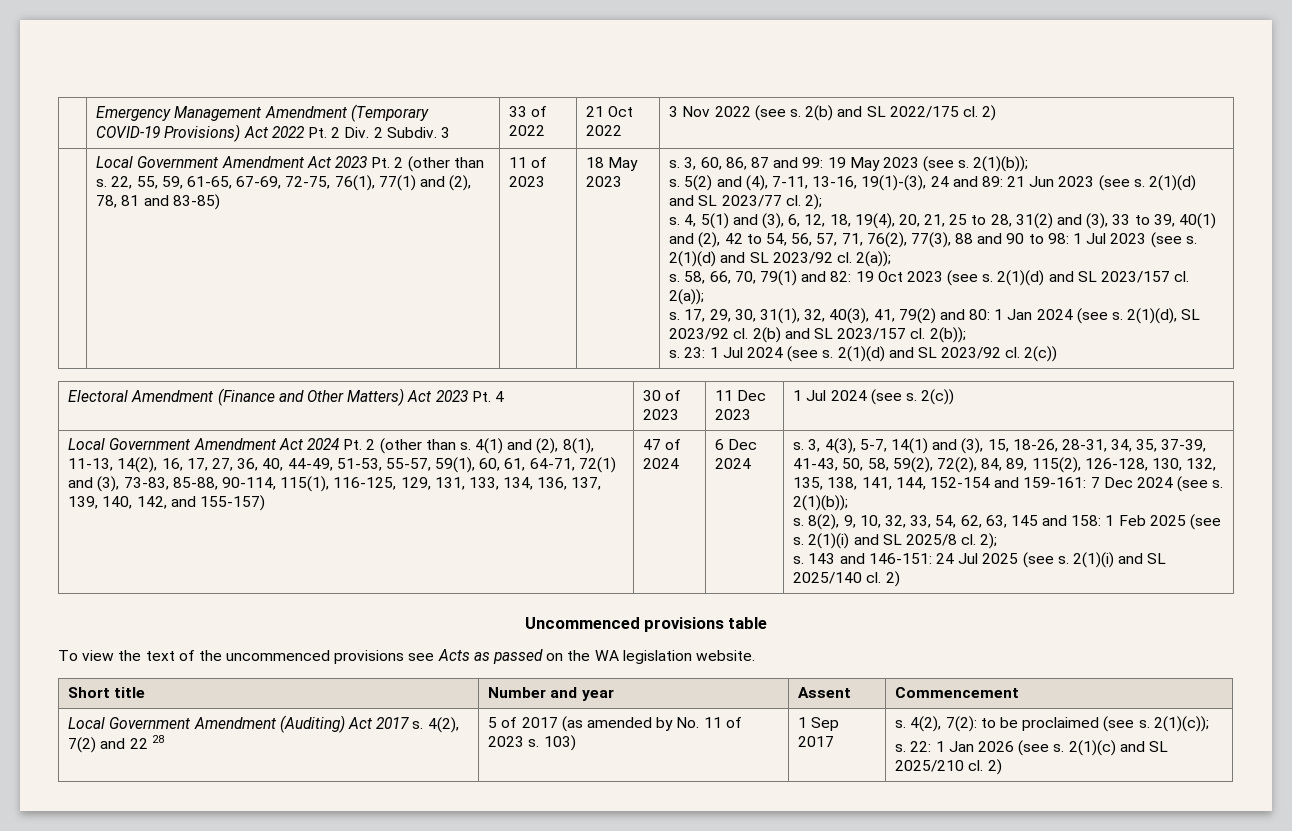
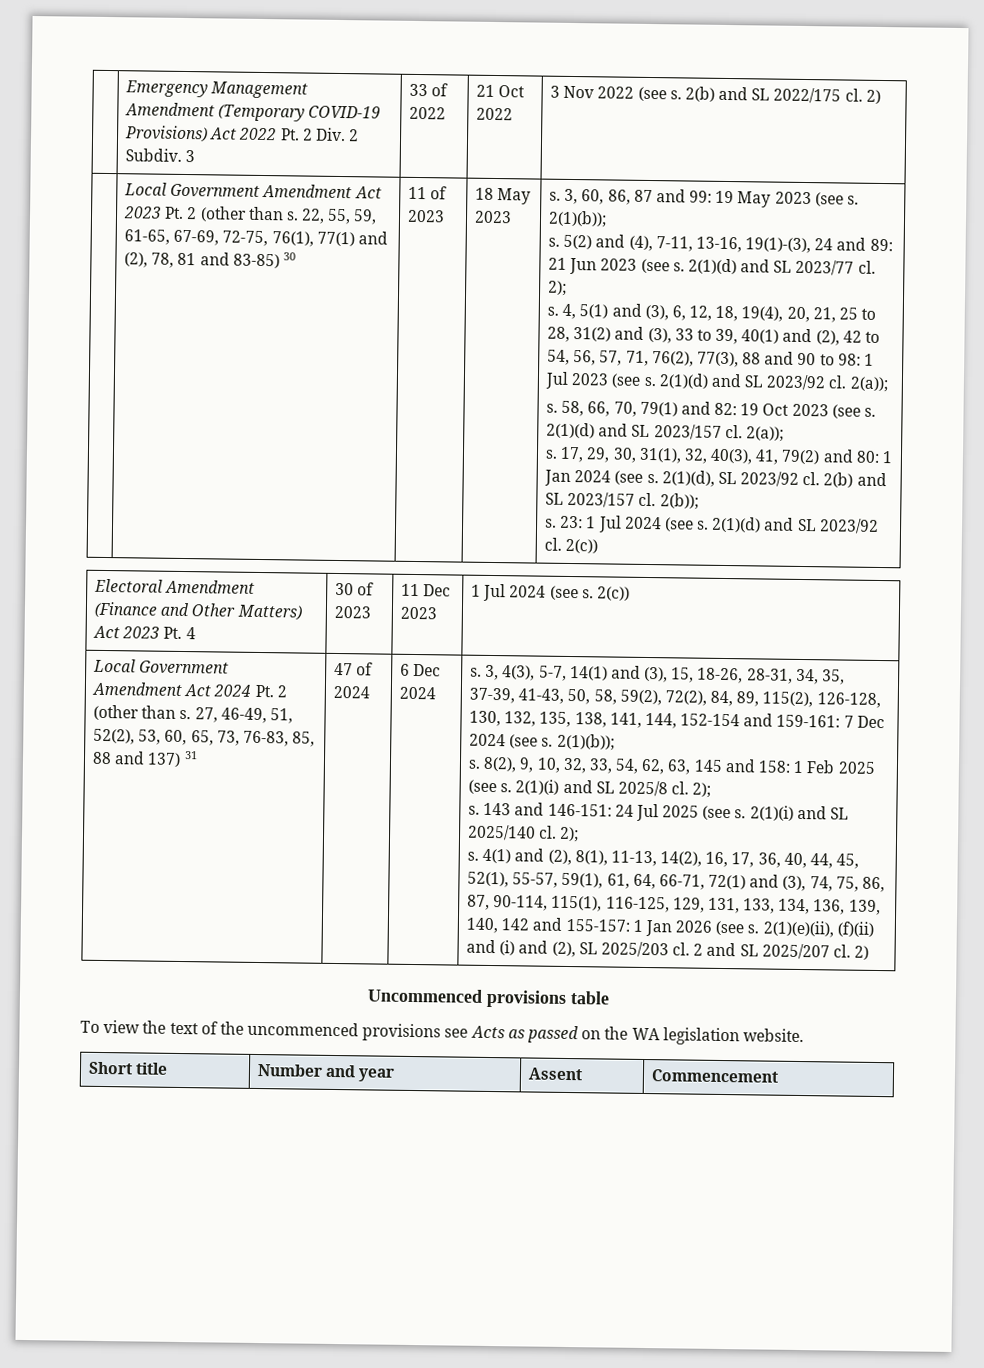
- 22, 55, 59, 61-65, 67-69, 72-75, 76(1), 77(1) and (2), 78, 81 and 83-85)
+ 22, 55, 59, 61-65, 67-69, 72-75, 76(1), 77(1) and (2), 78, 81 and 83-85) 30
- 4(1) and (2), 8(1), 11-13, 14(2), 16, 17, 27, 36, 40, 44-49, 51-53, 55-57, 59(1), 60, 61, 64-71, 72(1) and (3), 73-83, 85-88, 90-114, 115(1), 116-125, 129, 131, 133, 134, 136, 137, 139, 140, 142, and 155-157)
+ 27, 46-49, 51, 52(2), 53, 60, 65, 73, 76-83, 85, 88 and 137) 31
- 2(1)(i) and SL 2025/140 cl.
+ 2(1)(i) and SL 2025/140 cl. 2);
+ s. 4(1) and (2), 8(1), 11-13, 14(2), 16, 17, 36, 40, 44, 45, 52(1), 55-57, 59(1), 61, 64, 66-71, 72(1) and (3), 74, 75, 86, 87, 90-114, 115(1), 116-125, 129, 131, 133, 134, 136, 139, 140, 142 and 155-157: 1 Jan 2026 (see s. 2(1)(e)(ii), (f)(ii) and (i) and (2), SL 2025/203 cl. 2 and SL 2025/207 cl.
- Local Government Amendment (Auditing) Act 2017 s. 4(2), 7(2) and 22 28 | 5 of 2017 (as amended by No. 11 of 2023 s. 103) | 1 Sep 2017 | s. 4(2), 7(2): to be proclaimed (see s. 2(1)(c));
- s. 22: 1 Jan 2026 (see s. 2(1)(c) and SL 2025/210 cl. 2)

